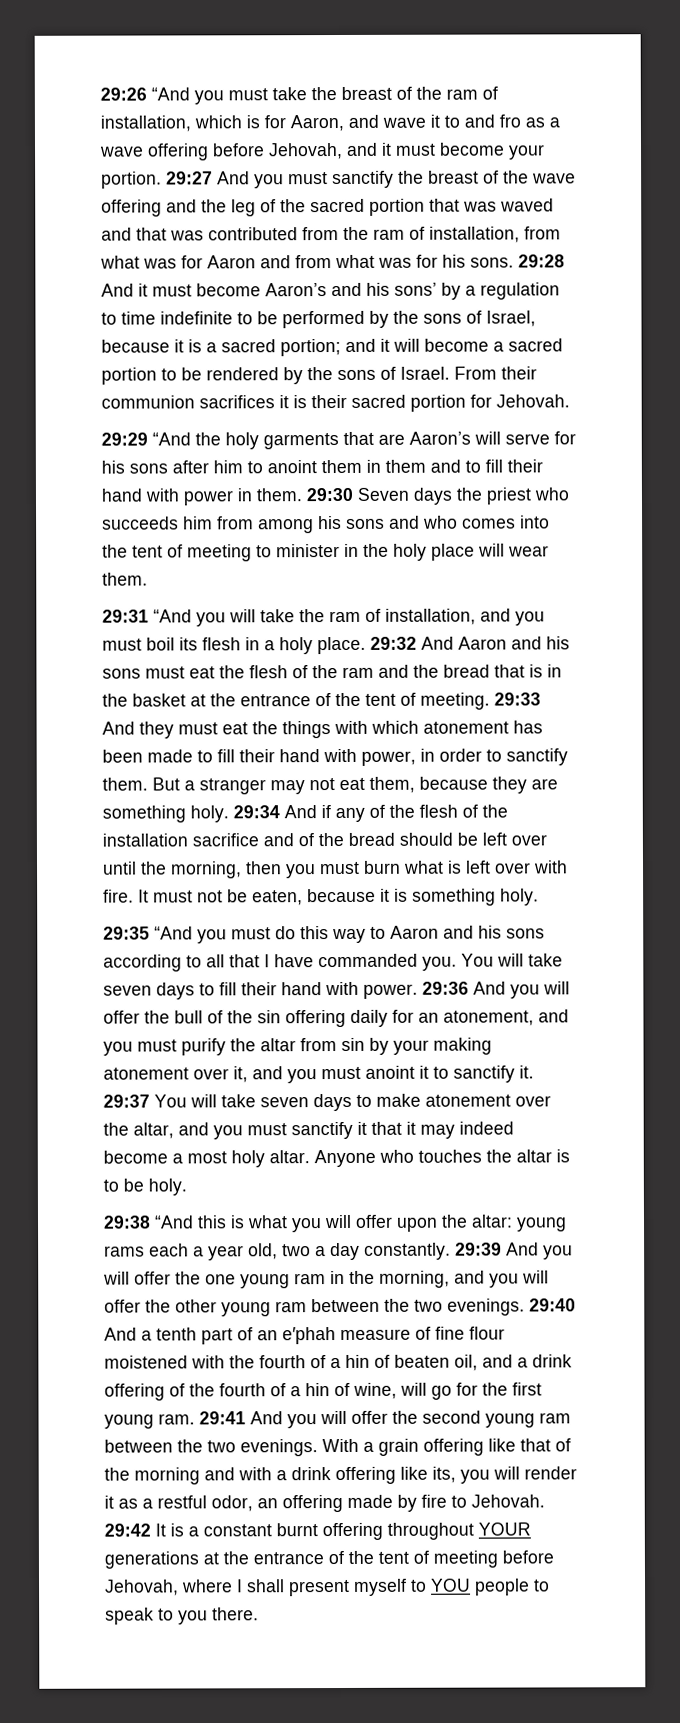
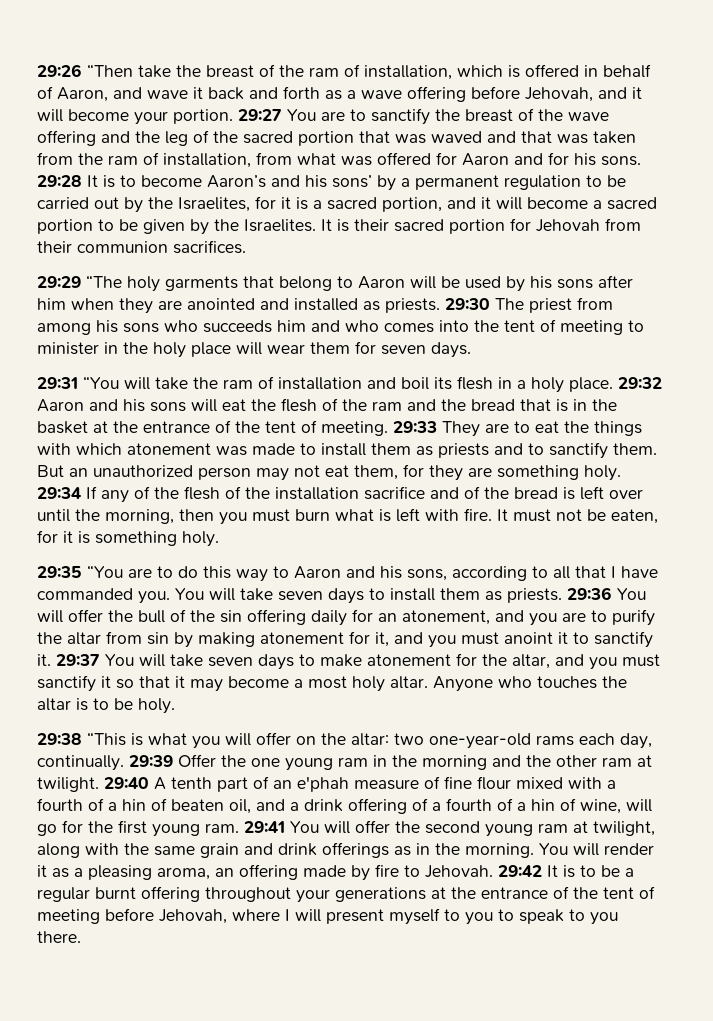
- 29:26 “And you must take the breast of the ram of installation, which is for Aaron, and wave it to and fro as a wave offering before Jehovah, and it must become your portion.
+ 29:26 “Then take the breast of the ram of installation, which is offered in behalf of Aaron, and wave it back and forth as a wave offering before Jehovah, and it will become your portion.
- 29:27 And you must sanctify the breast of the wave offering and the leg of the sacred portion that was waved and that was contributed from the ram of installation, from what was for Aaron and from what was for his sons.
+ 29:27 You are to sanctify the breast of the wave offering and the leg of the sacred portion that was waved and that was taken from the ram of installation, from what was offered for Aaron and for his sons.
- 29:28 And it must become Aaron’s and his sons’ by a regulation to time indefinite to be performed by the sons of Israel, because it is a sacred portion; and it will become a sacred portion to be rendered by the sons of Israel. From their communion sacrifices it is their sacred portion for Jehovah.
+ 29:28 It is to become Aaron’s and his sons’ by a permanent regulation to be carried out by the Israelites, for it is a sacred portion, and it will become a sacred portion to be given by the Israelites. It is their sacred portion for Jehovah from their communion sacrifices.
- 29:29 “And the holy garments that are Aaron’s will serve for his sons after him to anoint them in them and to fill their hand with power in them. 29:30 Seven days the priest who succeeds him from among his sons and who comes into the tent of meeting to minister in the holy place will wear them.
+ 29:29 “The holy garments that belong to Aaron will be used by his sons after him when they are anointed and installed as priests. 29:30 The priest from among his sons who succeeds him and who comes into the tent of meeting to minister in the holy place will wear them for seven days.
- 29:31 “And you will take the ram of installation, and you must boil its flesh in a holy place.
+ 29:31 “You will take the ram of installation and boil its flesh in a holy place.
- 29:32 And Aaron and his sons must eat the flesh of the ram and the bread that is in the basket at the entrance of the tent of meeting.
+ 29:32 Aaron and his sons will eat the flesh of the ram and the bread that is in the basket at the entrance of the tent of meeting.
- 29:33 And they must eat the things with which atonement has been made to fill their hand with power, in order to sanctify them.
+ 29:33 They are to eat the things with which atonement was made to install them as priests and to sanctify them.
- But a stranger may not eat them, because they are something holy.
+ But an unauthorized person may not eat them, for they are something holy.
- 29:34 And if any of the flesh of the installation sacrifice and of the bread should be left over until the morning, then you must burn what is left over with fire.
+ 29:34 If any of the flesh of the installation sacrifice and of the bread is left over until the morning, then you must burn what is left with fire.
- It must not be eaten, because it is something holy.
+ It must not be eaten, for it is something holy.
- 29:35 “And you must do this way to Aaron and his sons according to all that I have commanded you.
+ 29:35 “You are to do this way to Aaron and his sons, according to all that I have commanded you.
- You will take seven days to fill their hand with power. 29:36 And you will offer the bull of the sin offering daily for an atonement, and you must purify the altar from sin by your making atonement over it, and you must anoint it to sanctify it.
+ You will take seven days to install them as priests. 29:36 You will offer the bull of the sin offering daily for an atonement, and you are to purify the altar from sin by making atonement for it, and you must anoint it to sanctify it.
- 29:37 You will take seven days to make atonement over the altar, and you must sanctify it that it may indeed become a most holy altar.
+ 29:37 You will take seven days to make atonement for the altar, and you must sanctify it so that it may become a most holy altar.
- 29:38 “And this is what you will offer upon the altar: young rams each a year old, two a day constantly. 29:39 And you will offer the one young ram in the morning, and you will offer the other young ram between the two evenings. 29:40 And a tenth part of an e′phah measure of fine flour moistened with the fourth of a hin of beaten oil, and a drink offering of the fourth of a hin of wine, will go for the first young ram.
+ 29:38 “This is what you will offer on the altar: two one-year-old rams each day, continually. 29:39 Offer the one young ram in the morning and the other ram at twilight. 29:40 A tenth part of an e′phah measure of fine flour mixed with a fourth of a hin of beaten oil, and a drink offering of a fourth of a hin of wine, will go for the first young ram.
- 29:41 And you will offer the second young ram between the two evenings. With a grain offering like that of the morning and with a drink offering like its, you will render it as a restful odor, an offering made by fire to Jehovah.
+ 29:41 You will offer the second young ram at twilight, along with the same grain and drink offerings as in the morning. You will render it as a pleasing aroma, an offering made by fire to Jehovah.
- 29:42 It is a constant burnt offering throughout YOUR generations at the entrance of the tent of meeting before Jehovah, where I shall present myself to YOU people to speak to you there.
+ 29:42 It is to be a regular burnt offering throughout your generations at the entrance of the tent of meeting before Jehovah, where I will present myself to you to speak to you there.

